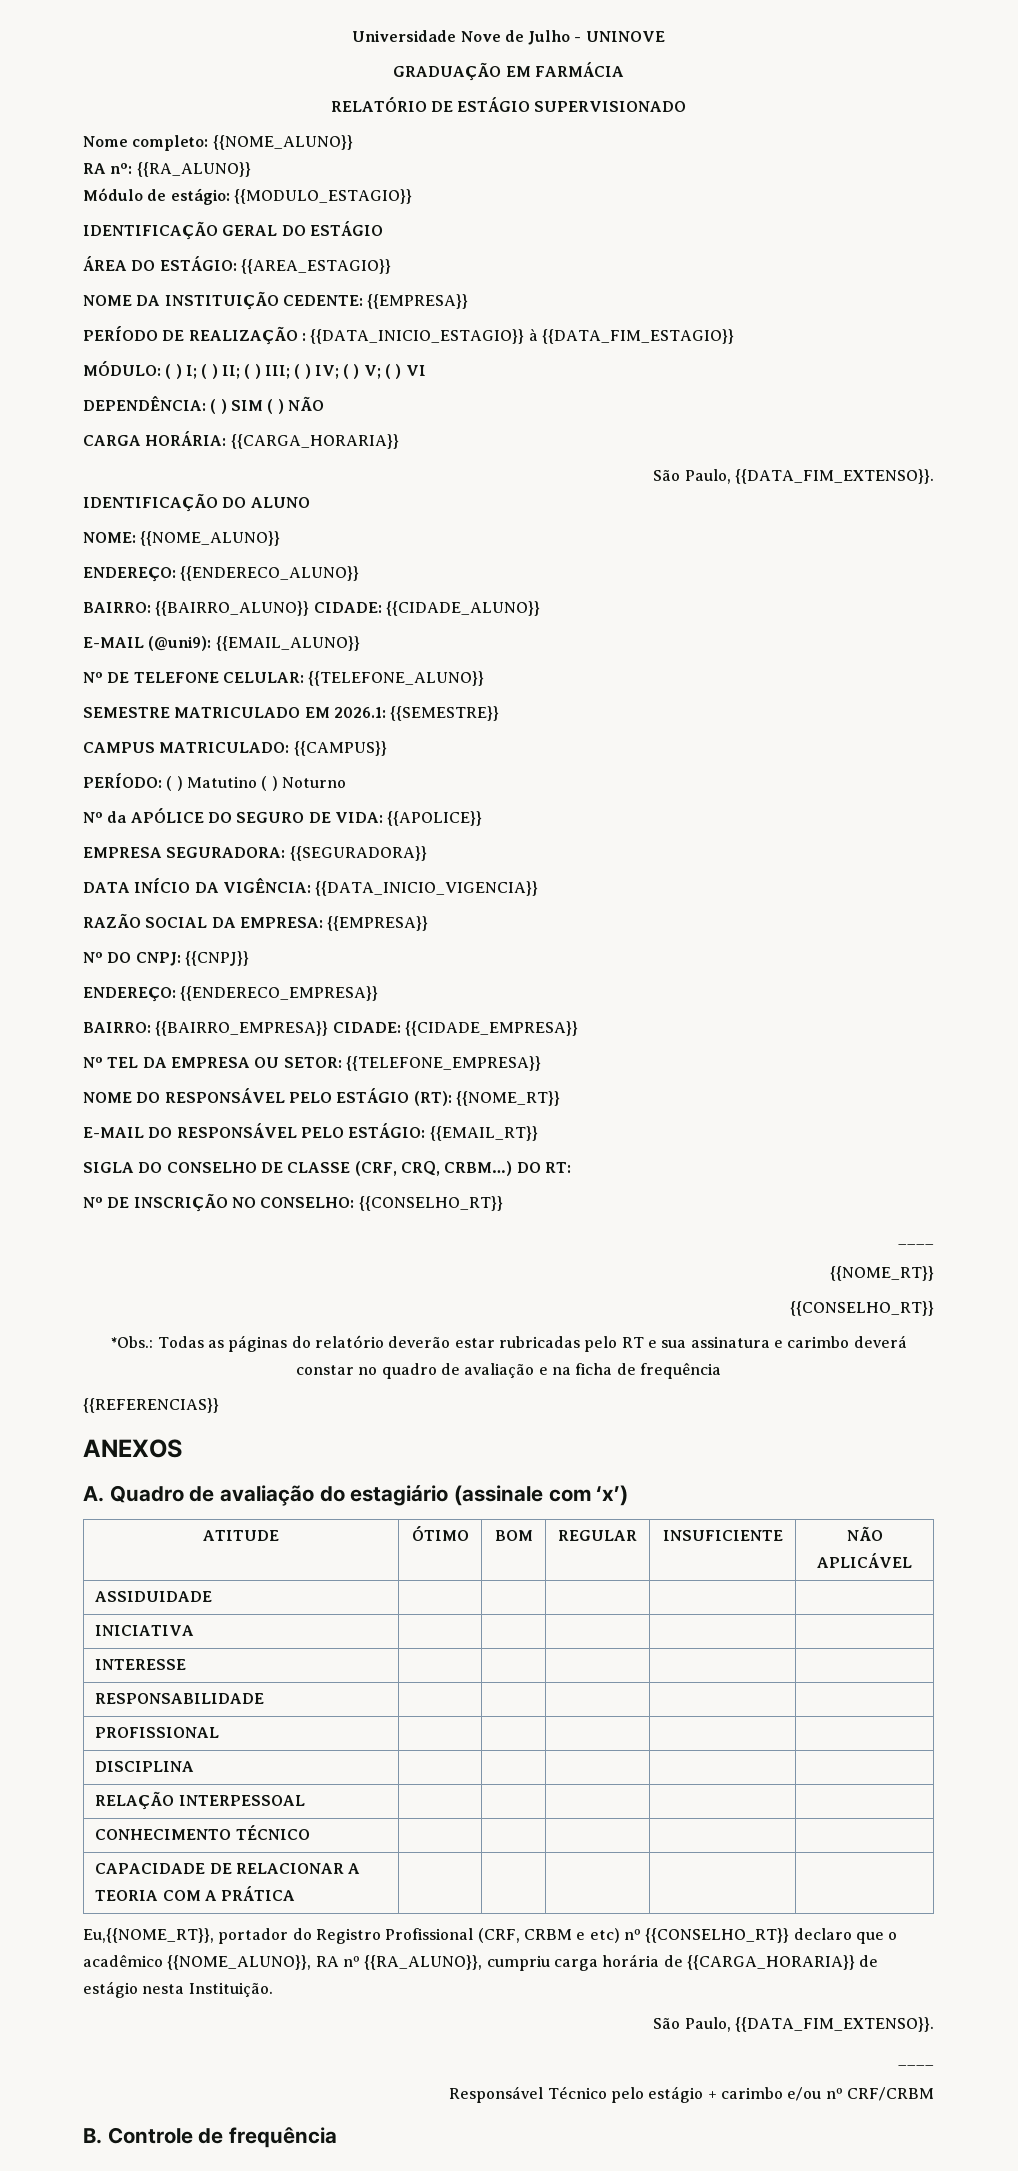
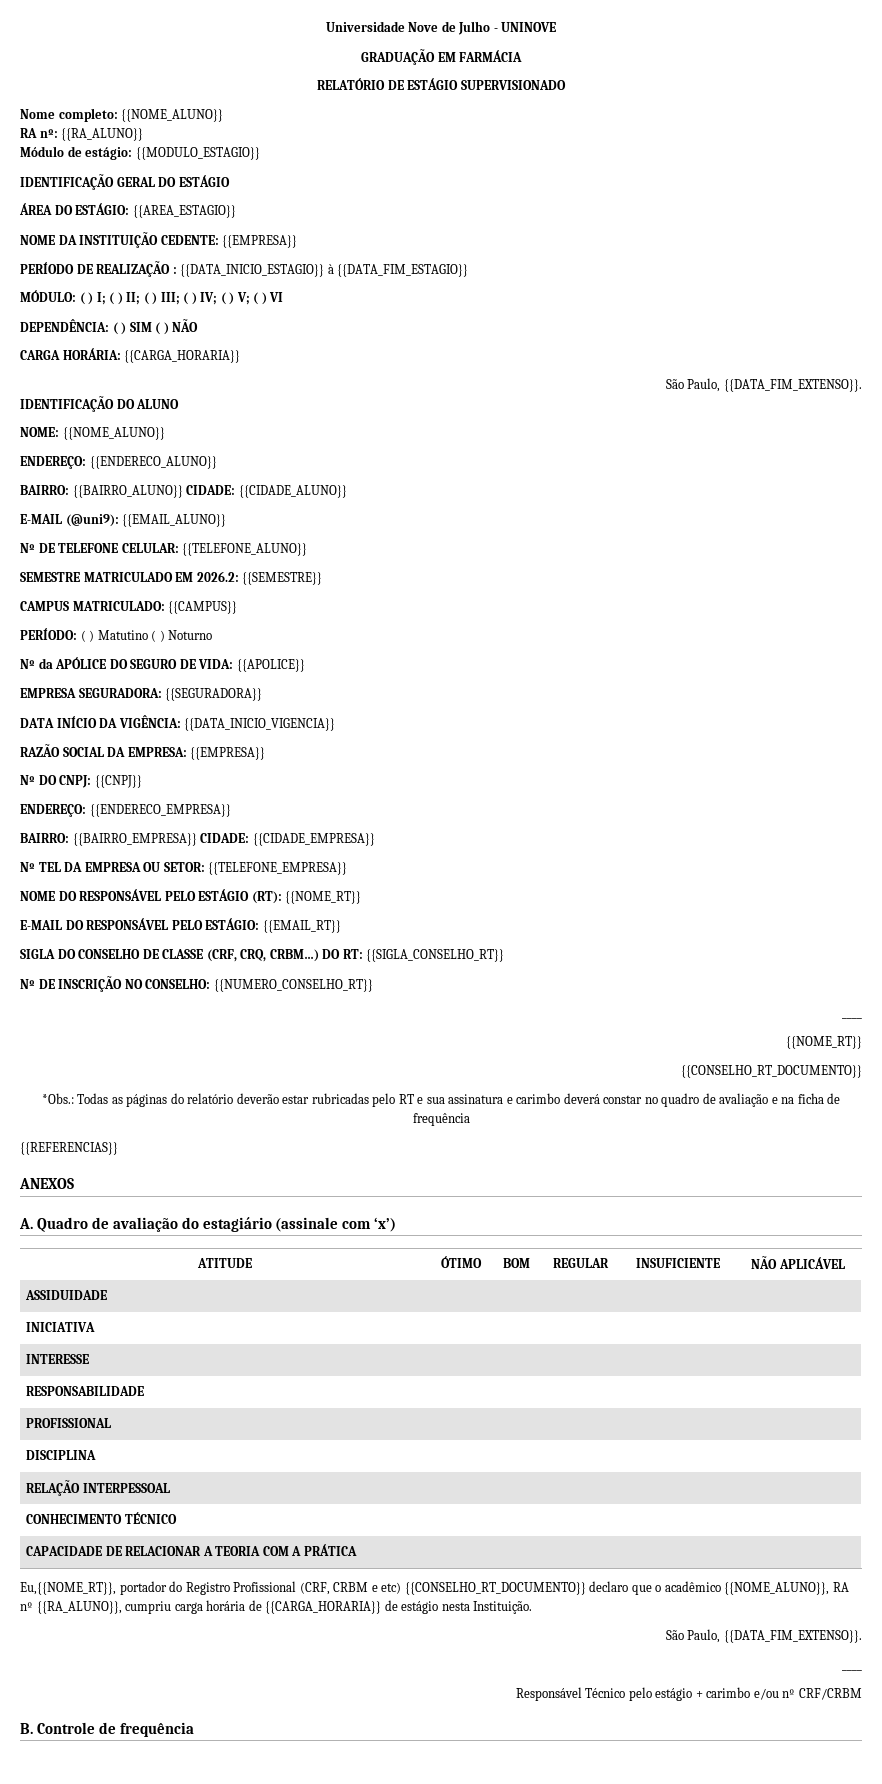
- SEMESTRE MATRICULADO EM 2026.1: {{SEMESTRE}}
+ SEMESTRE MATRICULADO EM 2026.2: {{SEMESTRE}}
- DO RT:
+ DO RT: {{SIGLA_CONSELHO_RT}}
- Nº DE INSCRIÇÃO NO CONSELHO: {{CONSELHO_RT}}
+ Nº DE INSCRIÇÃO NO CONSELHO: {{NUMERO_CONSELHO_RT}}
  ____
  {{NOME_RT}}
- {{CONSELHO_RT}}
+ {{CONSELHO_RT_DOCUMENTO}}
- Eu,{{NOME_RT}}, portador do Registro Profissional (CRF, CRBM e etc) nº {{CONSELHO_RT}} declaro que o acadêmico {{NOME_ALUNO}}, RA nº {{RA_ALUNO}}, cumpriu carga horária de {{CARGA_HORARIA}} de estágio nesta Instituição.
+ Eu,{{NOME_RT}}, portador do Registro Profissional (CRF, CRBM e etc) {{CONSELHO_RT_DOCUMENTO}} declaro que o acadêmico {{NOME_ALUNO}}, RA nº {{RA_ALUNO}}, cumpriu carga horária de {{CARGA_HORARIA}} de estágio nesta Instituição.

